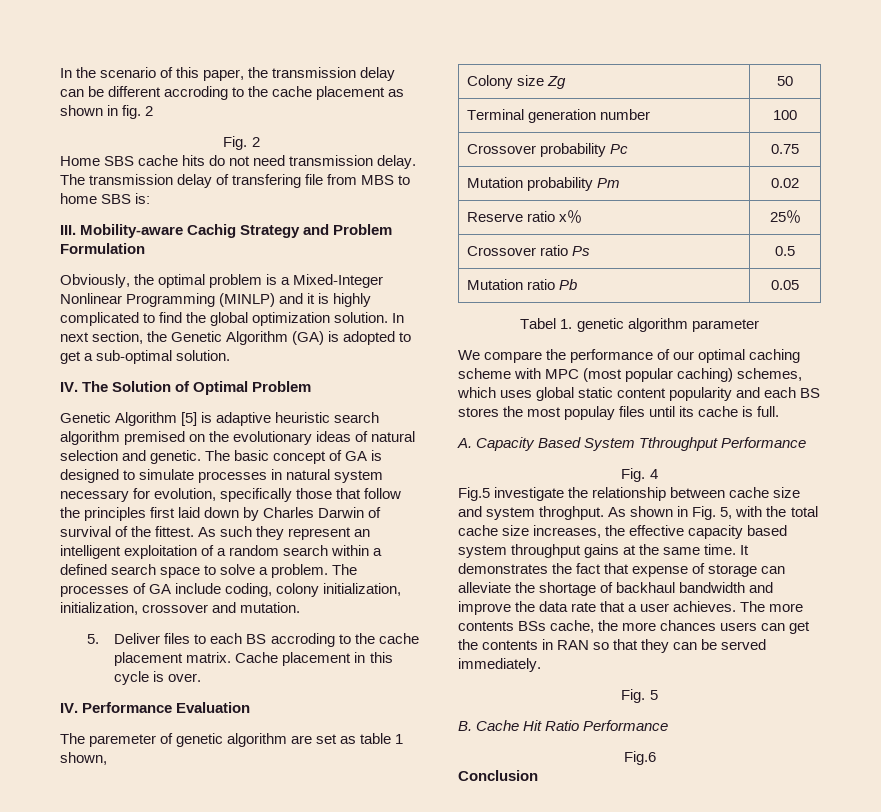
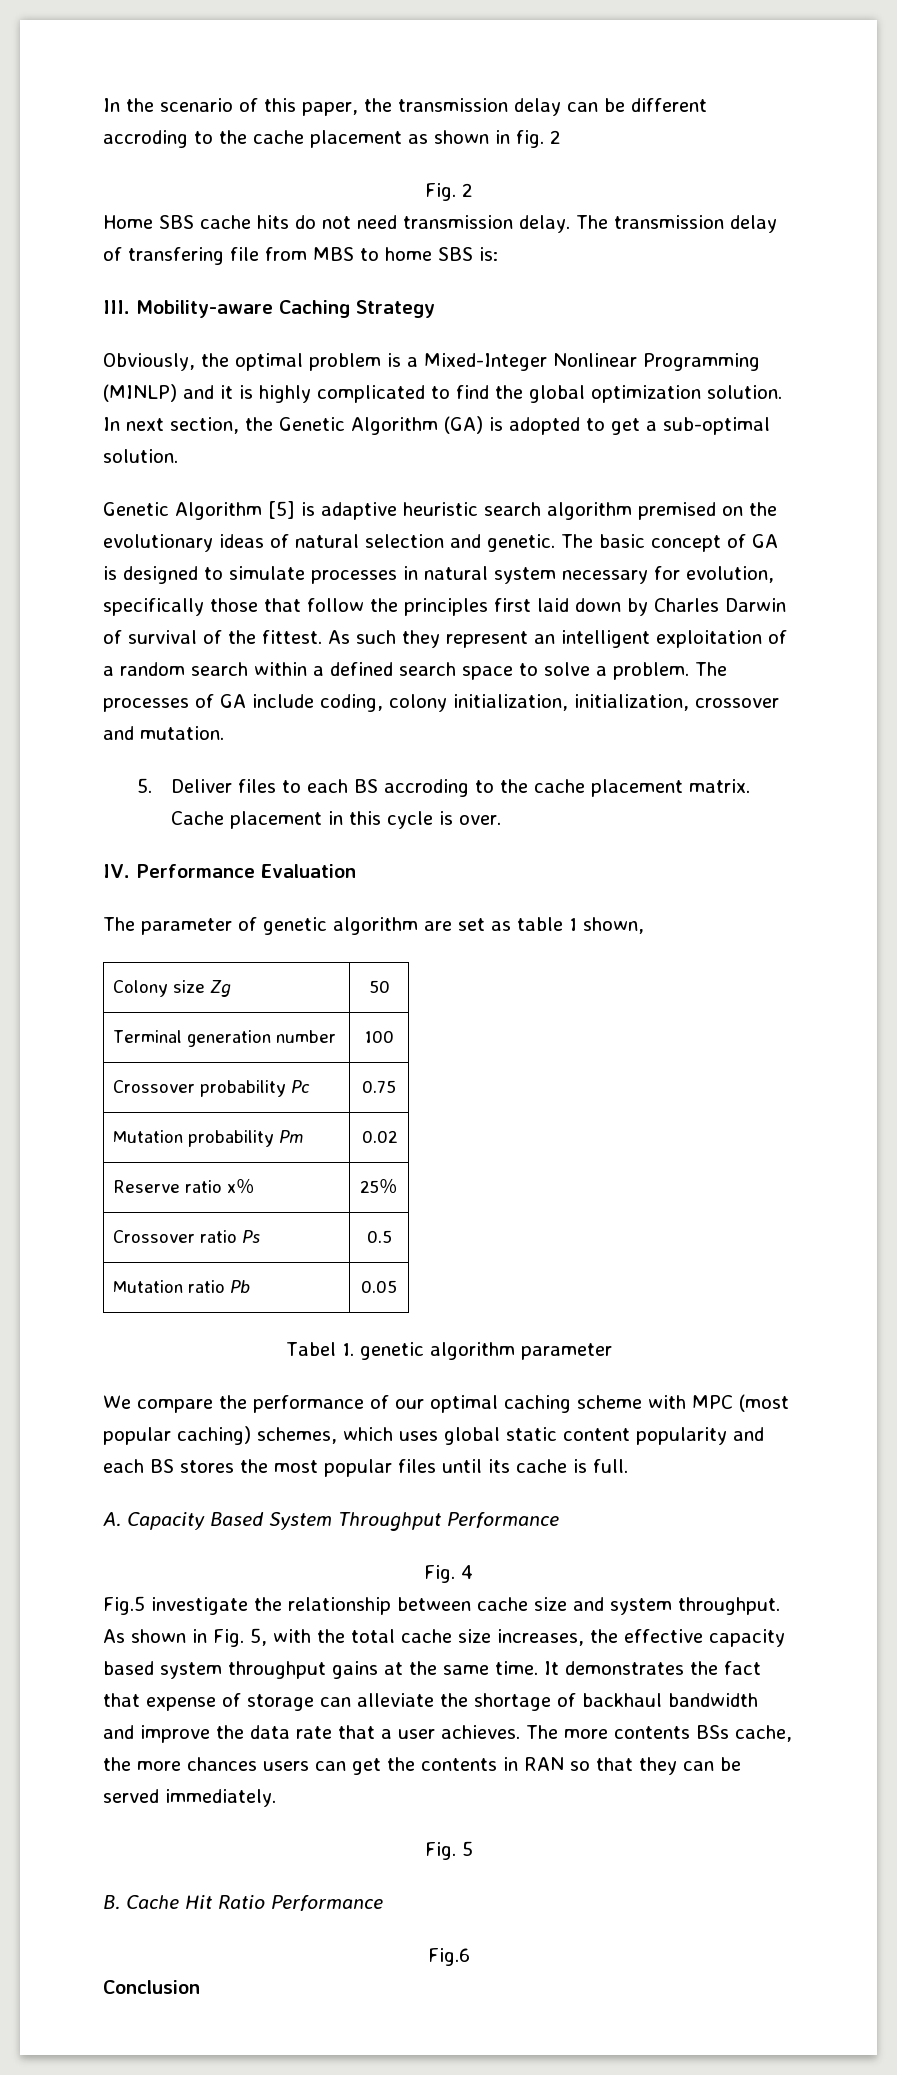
- III. Mobility-aware Cachig Strategy and Problem Formulation
+ III. Mobility-aware Caching Strategy
- IV. The Solution of Optimal Problem
- The paremeter of genetic algorithm are set as table 1 shown,
+ The parameter of genetic algorithm are set as table 1 shown,
- We compare the performance of our optimal caching scheme with MPC (most popular caching) schemes, which uses global static content popularity and each BS stores the most populay files until its cache is full.
+ We compare the performance of our optimal caching scheme with MPC (most popular caching) schemes, which uses global static content popularity and each BS stores the most popular files until its cache is full.
- A. Capacity Based System Tthroughput Performance
+ A. Capacity Based System Throughput Performance
- Fig.5 investigate the relationship between cache size and system throghput.
+ Fig.5 investigate the relationship between cache size and system throughput.

